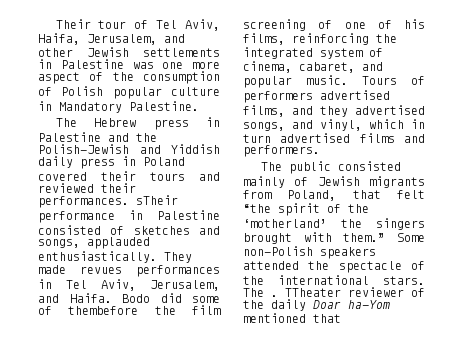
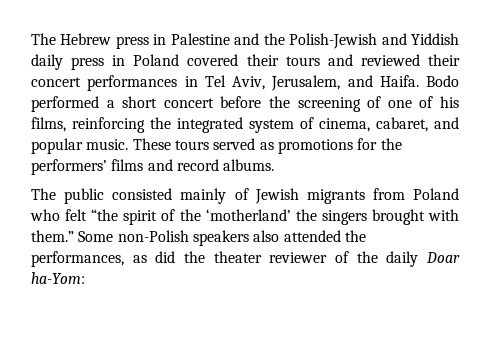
- Their tour of Tel Aviv, Haifa, Jerusalem, and other Jewish settlements in Palestine was one more aspect of the consumption of Polish popular culture in Mandatory Palestine.
- The Hebrew press in Palestine and the Polish-Jewish and Yiddish daily press in Poland covered their tours and reviewed their performances. sTheir performance in Palestine consisted of sketches and songs, applauded enthusiastically. They made revues performances in Tel Aviv, Jerusalem, and Haifa.
+ The Hebrew press in Palestine and the Polish-Jewish and Yiddish daily press in Poland covered their tours and reviewed their concert performances in Tel Aviv, Jerusalem, and Haifa.
- Bodo did some of thembefore the film screening of one of his films, reinforcing the integrated system of cinema, cabaret, and popular music.
+ Bodo performed a short concert before the screening of one of his films, reinforcing the integrated system of cinema, cabaret, and popular music.
- Tours of performers advertised films, and they advertised songs, and vinyl, which in turn advertised films and performers.
+ These tours served as promotions for the performers’ films and record albums.
- The public consisted mainly of Jewish migrants from Poland, that felt “the spirit of the ‘motherland’ the singers brought with them.”
+ The public consisted mainly of Jewish migrants from Poland who felt “the spirit of the ‘motherland’ the singers brought with them.”
- Some non-Polish speakers attended the spectacle of the international stars. The . TTheater reviewer of the daily Doar ha-Yom mentioned that
+ Some non-Polish speakers also attended the performances, as did the theater reviewer of the daily Doar ha-Yom:

